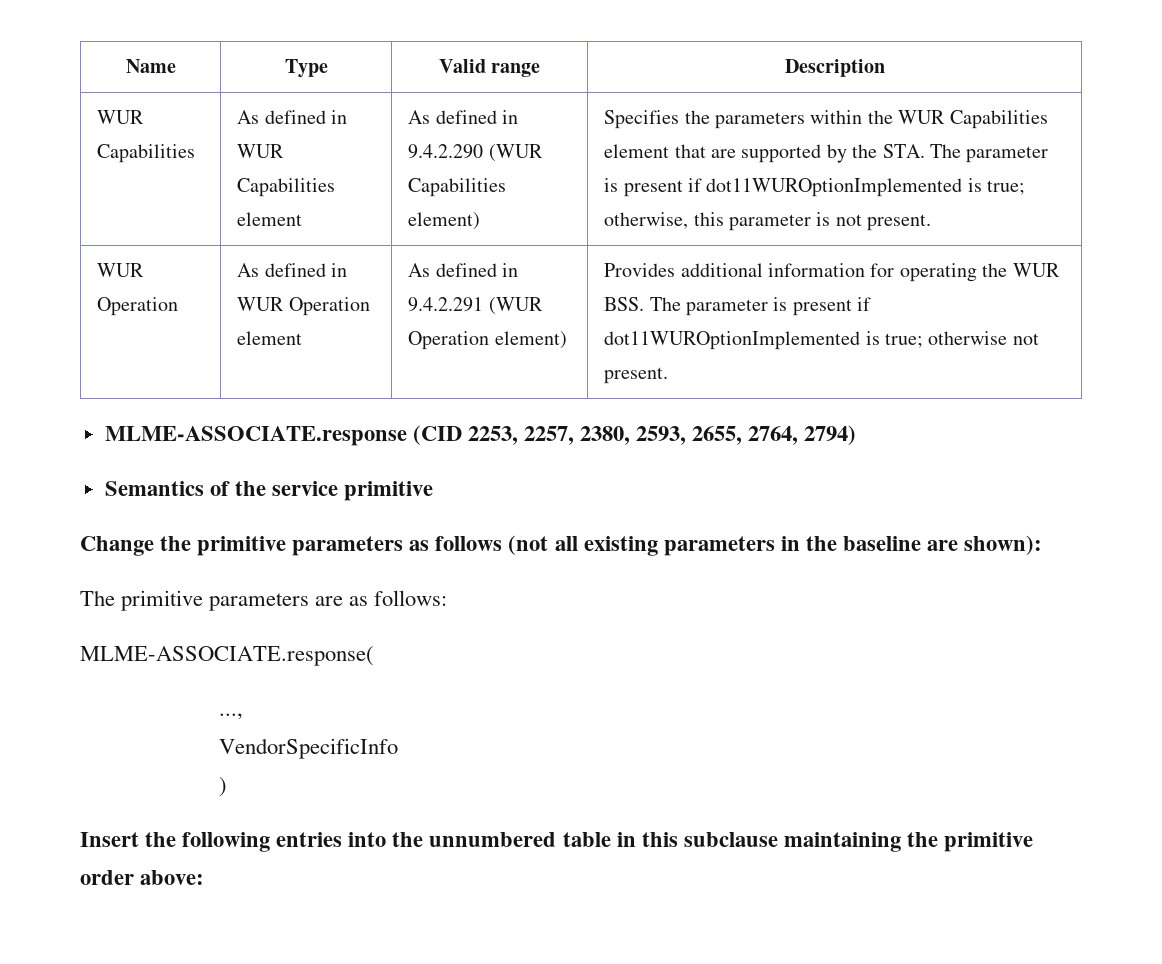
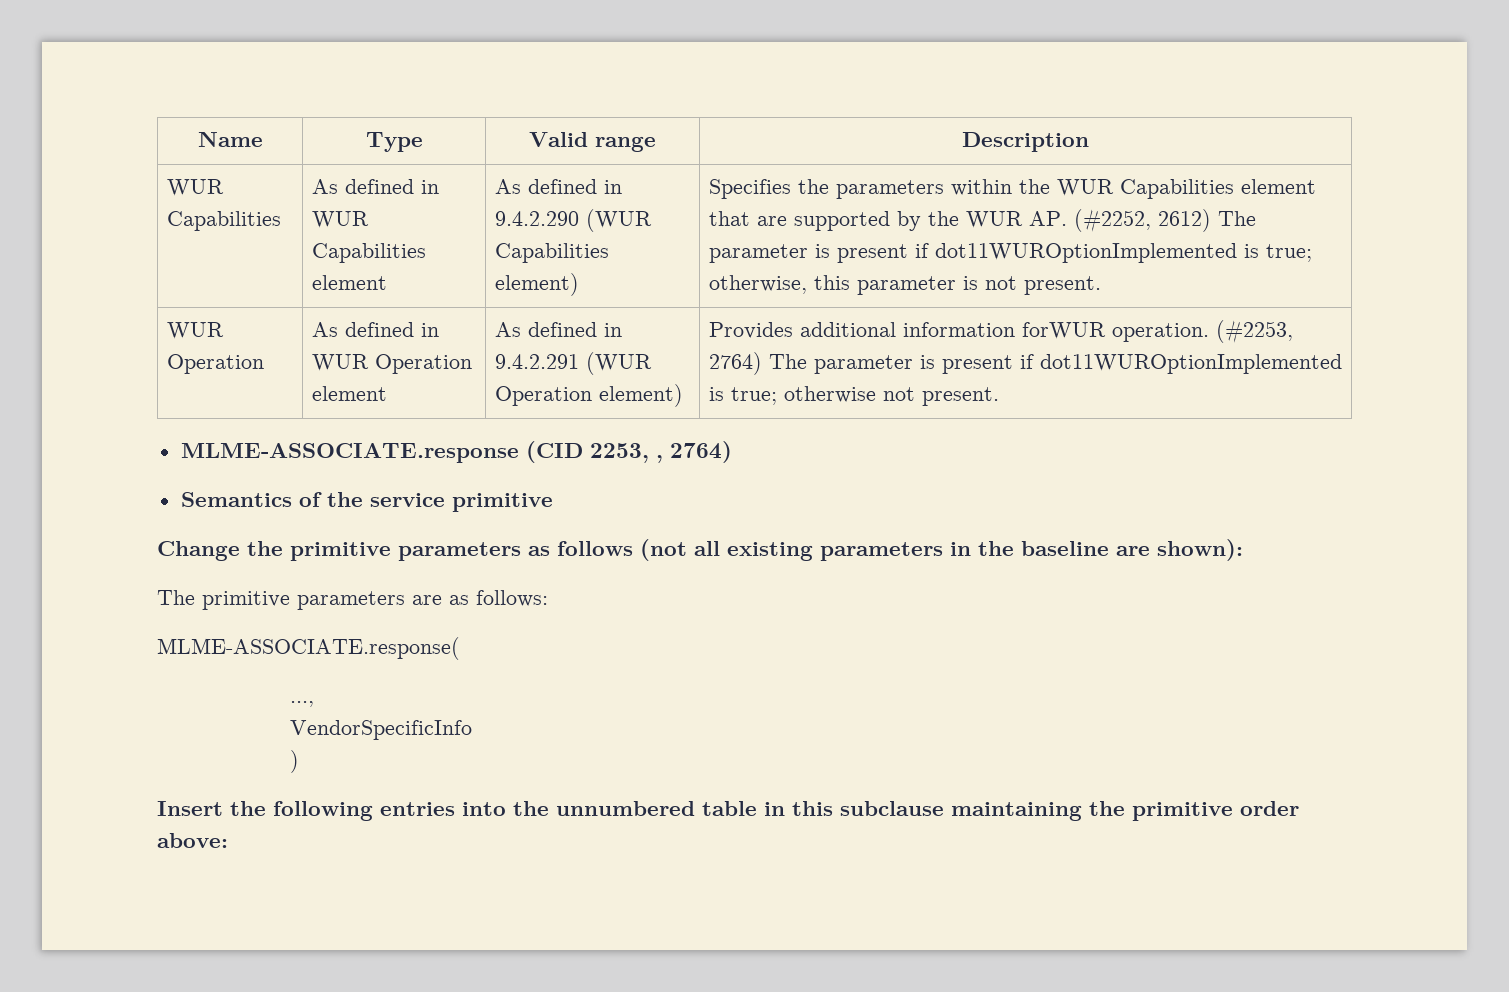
- Specifies the parameters within the WUR Capabilities element that are supported by the STA. The parameter is present if dot11WUROptionImplemented is true; otherwise, this parameter is not present.
+ Specifies the parameters within the WUR Capabilities element that are supported by the WUR AP. (#2252, 2612) The parameter is present if dot11WUROptionImplemented is true; otherwise, this parameter is not present.
- WUR Operation | As defined in WUR Operation element | As defined in 9.4.2.291 (WUR Operation element) | Provides additional information for operating the WUR BSS. The parameter is present if dot11WUROptionImplemented is true; otherwise not present.
+ WUR Operation | As defined in WUR Operation element | As defined in 9.4.2.291 (WUR Operation element) | Provides additional information forWUR operation. (#2253, 2764) The parameter is present if dot11WUROptionImplemented is true; otherwise not present.
- MLME-ASSOCIATE.response (CID 2253, 2257, 2380, 2593, 2655, 2764, 2794)
+ MLME-ASSOCIATE.response (CID 2253, , 2764)

